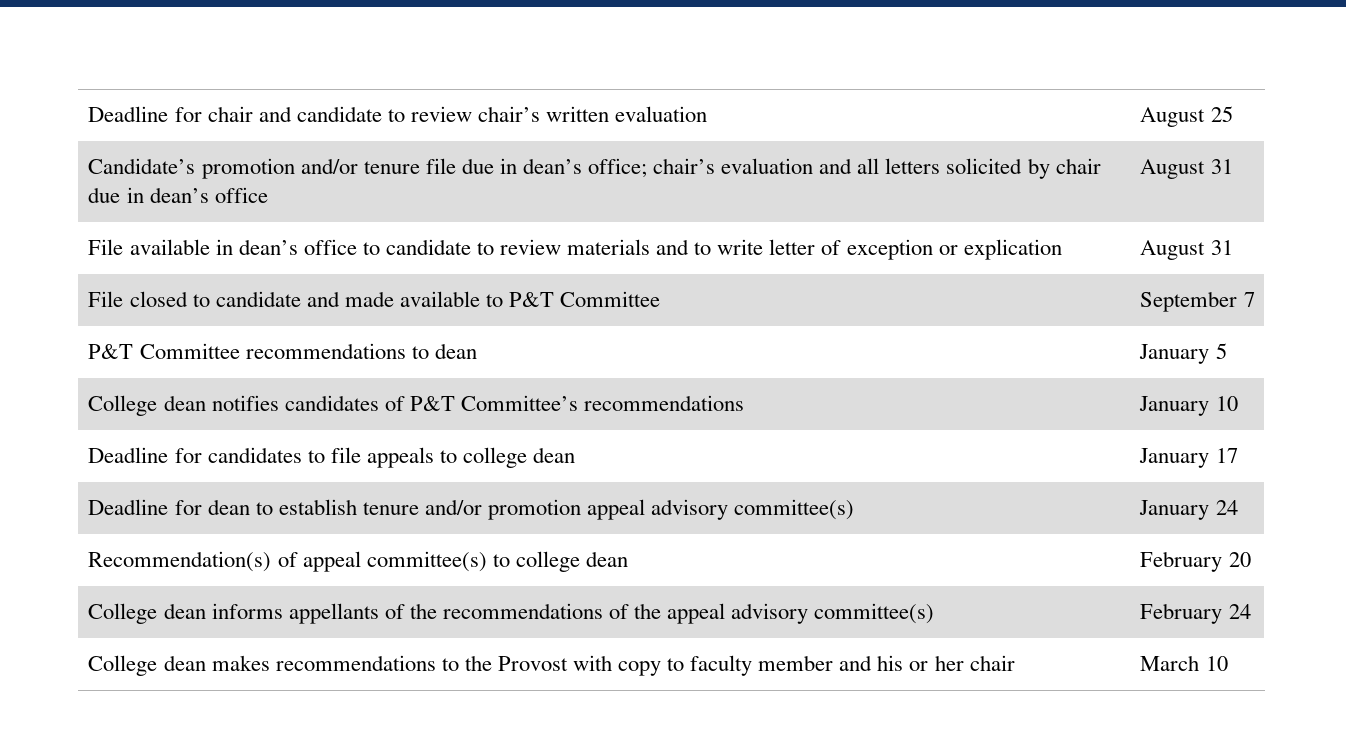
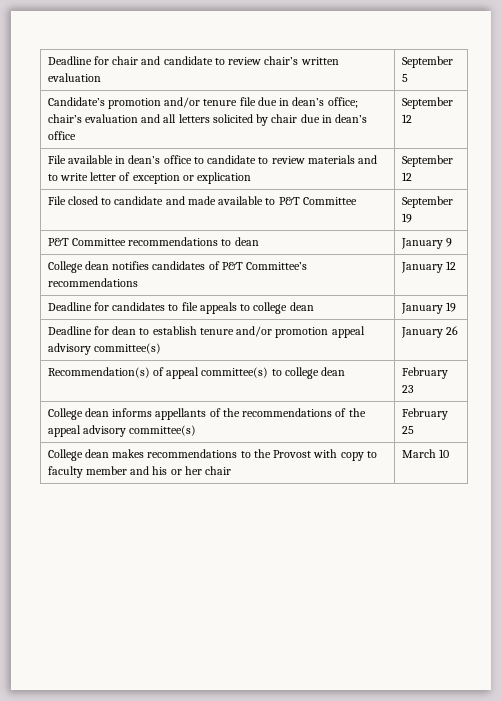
- Deadline for chair and candidate to review chair’s written evaluation | August 25
+ Deadline for chair and candidate to review chair’s written evaluation | September 5
- Candidate’s promotion and/or tenure file due in dean’s office; chair’s evaluation and all letters solicited by chair due in dean’s office | August 31
+ Candidate’s promotion and/or tenure file due in dean’s office; chair’s evaluation and all letters solicited by chair due in dean’s office | September 12
- File available in dean’s office to candidate to review materials and to write letter of exception or explication | August 31
+ File available in dean’s office to candidate to review materials and to write letter of exception or explication | September 12
- File closed to candidate and made available to P&T Committee | September 7
+ File closed to candidate and made available to P&T Committee | September 19
- P&T Committee recommendations to dean | January 5
+ P&T Committee recommendations to dean | January 9
- College dean notifies candidates of P&T Committee’s recommendations | January 10
+ College dean notifies candidates of P&T Committee’s recommendations | January 12
- Deadline for candidates to file appeals to college dean | January 17
+ Deadline for candidates to file appeals to college dean | January 19
- Deadline for dean to establish tenure and/or promotion appeal advisory committee(s) | January 24
+ Deadline for dean to establish tenure and/or promotion appeal advisory committee(s) | January 26
- Recommendation(s) of appeal committee(s) to college dean | February 20
+ Recommendation(s) of appeal committee(s) to college dean | February 23
- College dean informs appellants of the recommendations of the appeal advisory committee(s) | February 24
+ College dean informs appellants of the recommendations of the appeal advisory committee(s) | February 25

